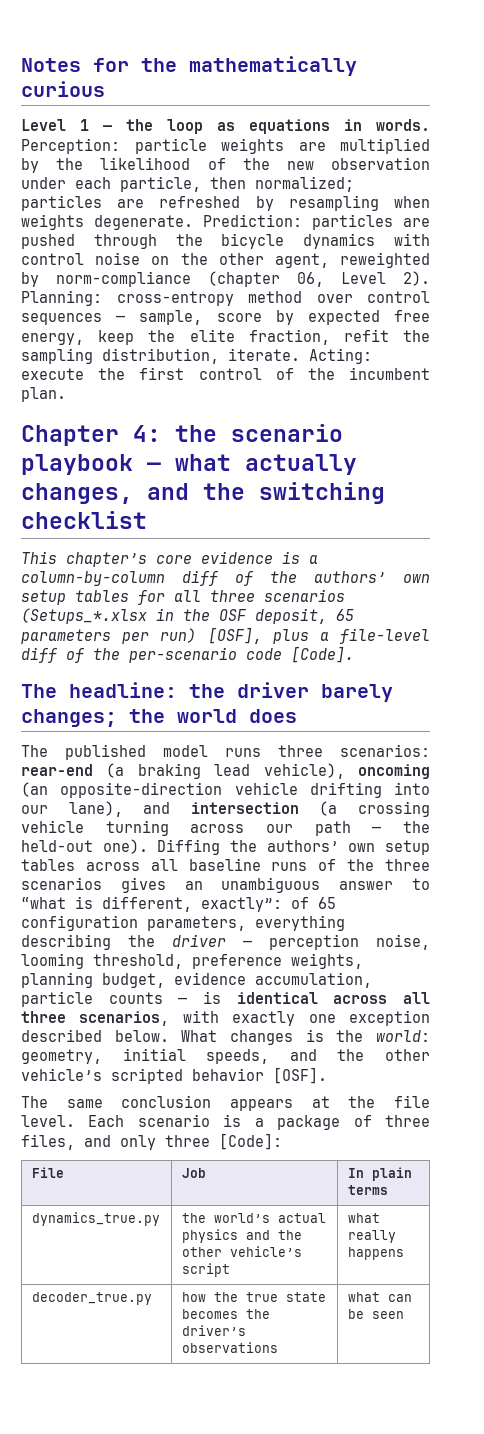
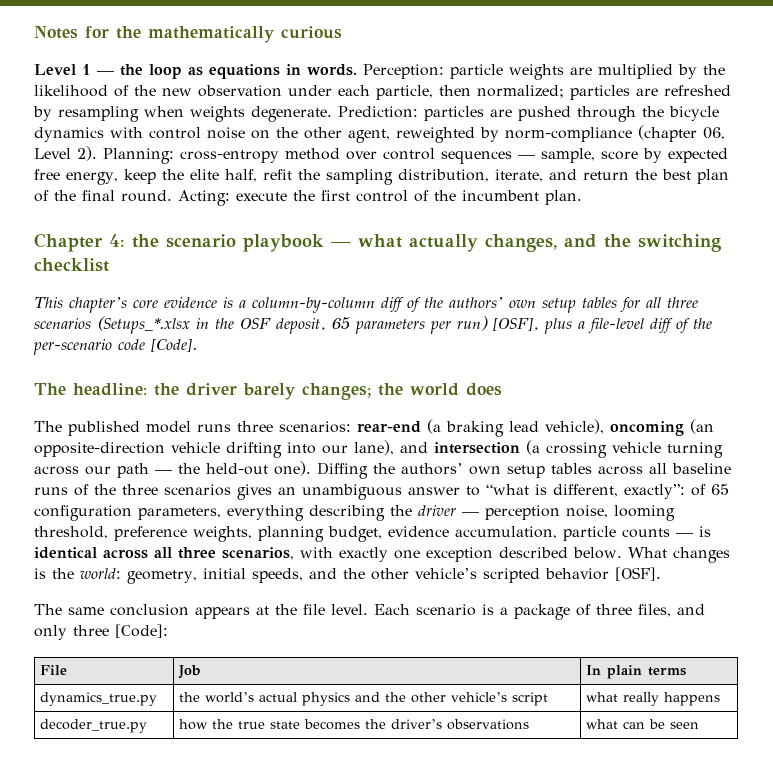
- Planning: cross-entropy method over control sequences — sample, score by expected free energy, keep the elite fraction, refit the sampling distribution, iterate.
+ Planning: cross-entropy method over control sequences — sample, score by expected free energy, keep the elite half, refit the sampling distribution, iterate, and return the best plan of the final round.

